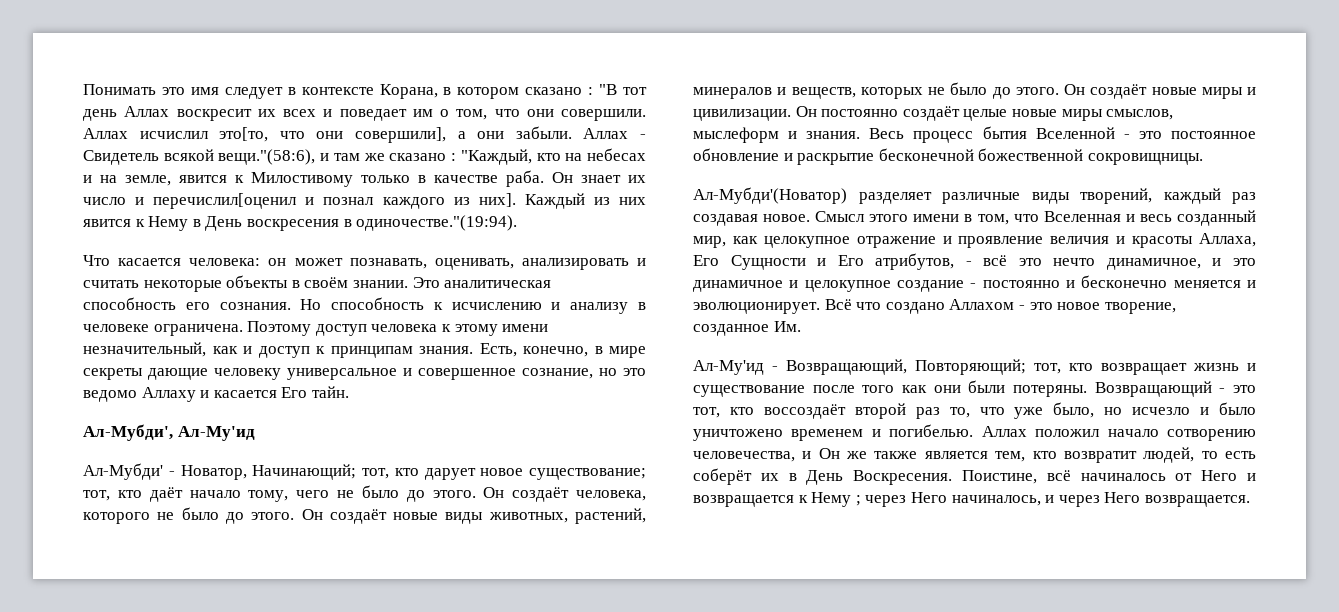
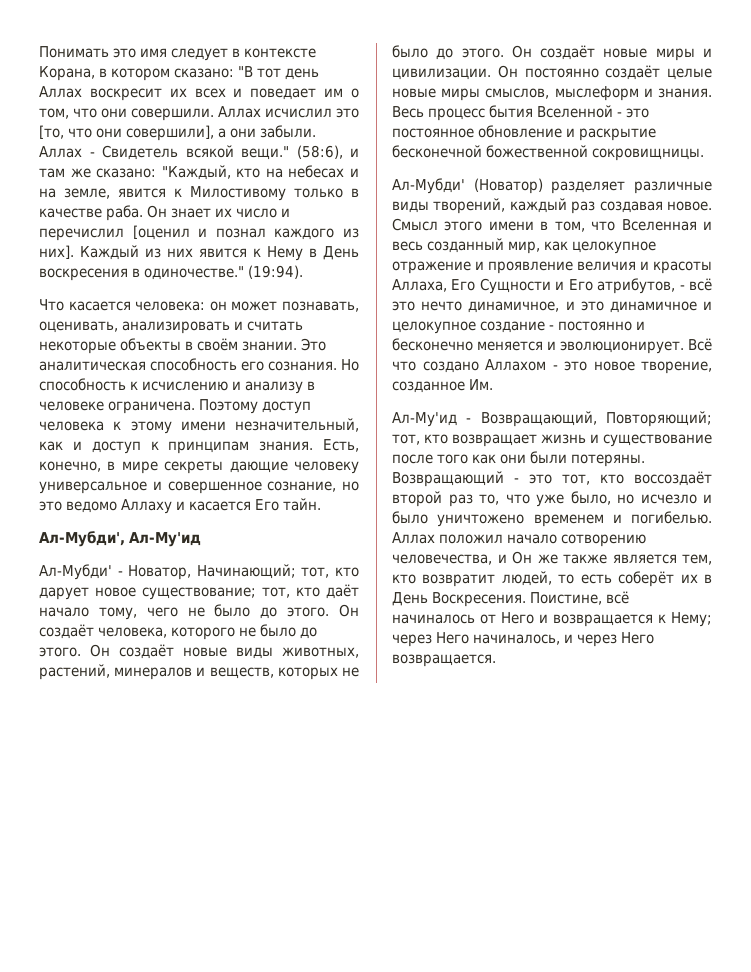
- Понимать это имя следует в контексте Корана, в котором сказано : "В тот день Аллах воскресит их всех и поведает им о том, что они совершили.
+ Понимать это имя следует в контексте Корана, в котором сказано: "В тот день Аллах воскресит их всех и поведает им о том, что они совершили.
- Аллах исчислил это[то, что они совершили], а они забыли.
+ Аллах исчислил это [то, что они совершили], а они забыли.
- Аллах - Свидетель всякой вещи."(58:6), и там же сказано : "Каждый, кто на небесах и на земле, явится к Милостивому только в качестве раба.
+ Аллах - Свидетель всякой вещи." (58:6), и там же сказано: "Каждый, кто на небесах и на земле, явится к Милостивому только в качестве раба.
- Он знает их число и перечислил[оценил и познал каждого из них].
+ Он знает их число и перечислил [оценил и познал каждого из них].
- Каждый из них явится к Нему в День воскресения в одиночестве."(19:94).
+ Каждый из них явится к Нему в День воскресения в одиночестве." (19:94).
- Ал-Мубди'(Новатор) разделяет различные виды творений, каждый раз создавая новое.
+ Ал-Мубди' (Новатор) разделяет различные виды творений, каждый раз создавая новое.
- Поистине, всё начиналось от Него и возвращается к Нему ; через Него начиналось, и через Него возвращается.
+ Поистине, всё начиналось от Него и возвращается к Нему; через Него начиналось, и через Него возвращается.

